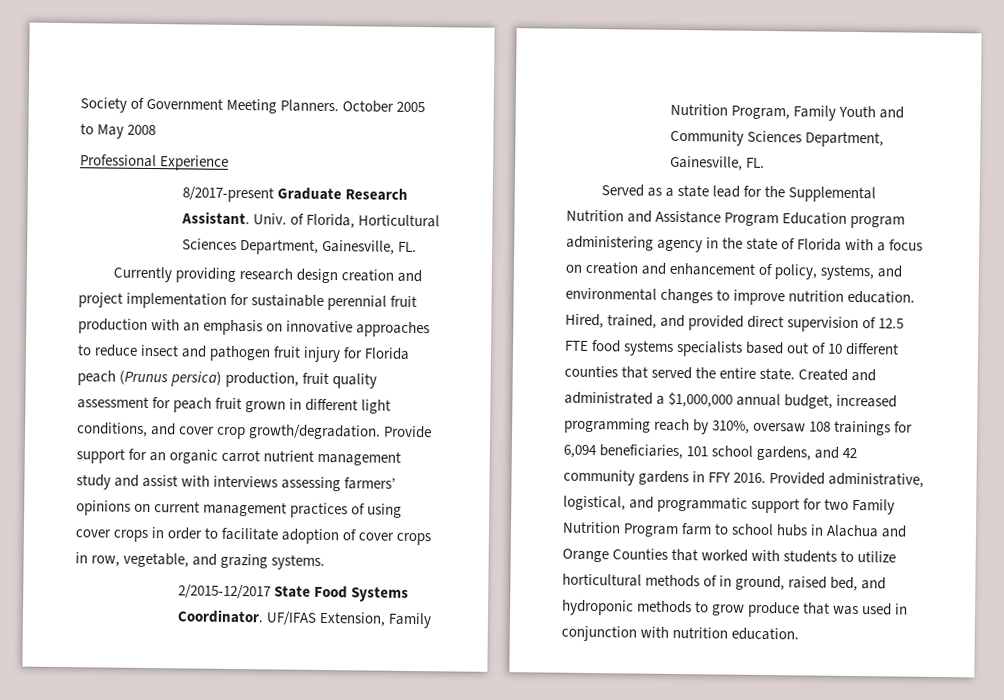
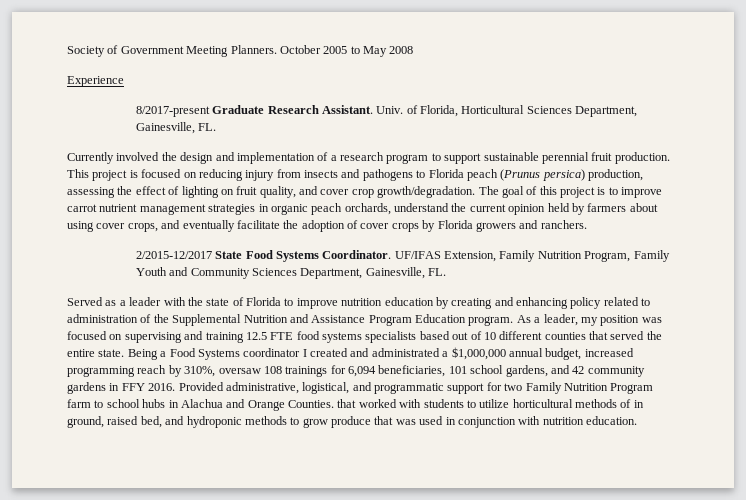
- Professional Experience
+ Experience
- Currently providing research design creation and project implementation for sustainable perennial fruit production with an emphasis on innovative approaches to reduce insect and pathogen fruit injury for Florida peach (Prunus persica) production, fruit quality assessment for peach fruit grown in different light conditions, and cover crop growth/degradation. Provide support for an organic carrot nutrient management study and assist with interviews assessing farmers’ opinions on current management practices of using cover crops in order to facilitate adoption of cover crops in row, vegetable, and grazing systems.
+ Currently involved the design and implementation of a research program to support sustainable perennial fruit production. This project is focused on reducing injury from insects and pathogens to Florida peach (Prunus persica) production, assessing the effect of lighting on fruit quality, and cover crop growth/degradation. The goal of this project is to improve carrot nutrient management strategies in organic peach orchards, understand the current opinion held by farmers about using cover crops, and eventually facilitate the adoption of cover crops by Florida growers and ranchers.
- Served as a state lead for the Supplemental Nutrition and Assistance Program Education program administering agency in the state of Florida with a focus on creation and enhancement of policy, systems, and environmental changes to improve nutrition education. Hired, trained, and provided direct supervision of 12.5 FTE food systems specialists based out of 10 different counties that served the entire state.
+ Served as a leader with the state of Florida to improve nutrition education by creating and enhancing policy related to administration of the Supplemental Nutrition and Assistance Program Education program. As a leader, my position was focused on supervising and training 12.5 FTE food systems specialists based out of 10 different counties that served the entire state.
- Created and administrated a $1,000,000 annual budget, increased programming reach by 310%, oversaw 108 trainings for 6,094 beneficiaries, 101 school gardens, and 42 community gardens in FFY 2016.
+ Being a Food Systems coordinator I created and administrated a $1,000,000 annual budget, increased programming reach by 310%, oversaw 108 trainings for 6,094 beneficiaries, 101 school gardens, and 42 community gardens in FFY 2016.
- Provided administrative, logistical, and programmatic support for two Family Nutrition Program farm to school hubs in Alachua and Orange Counties that worked with students to utilize horticultural methods of in ground, raised bed, and hydroponic methods to grow produce that was used in conjunction with nutrition education.
+ Provided administrative, logistical, and programmatic support for two Family Nutrition Program farm to school hubs in Alachua and Orange Counties. that worked with students to utilize horticultural methods of in ground, raised bed, and hydroponic methods to grow produce that was used in conjunction with nutrition education.

